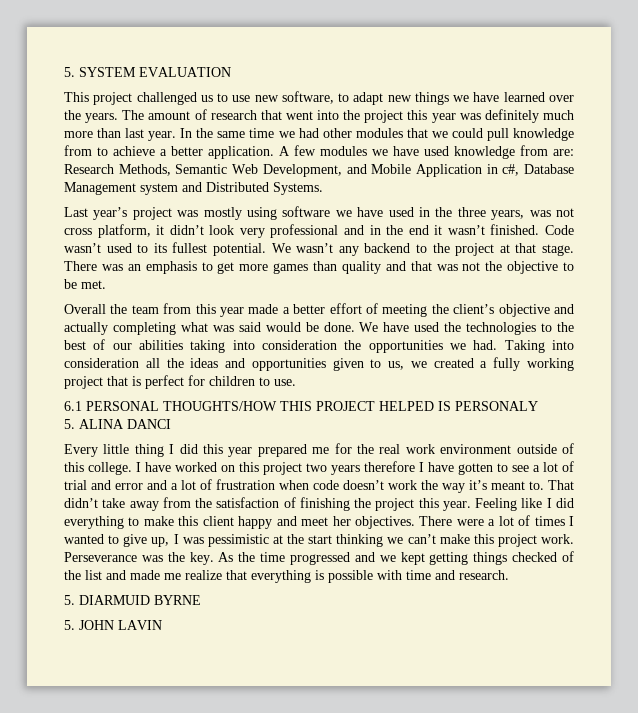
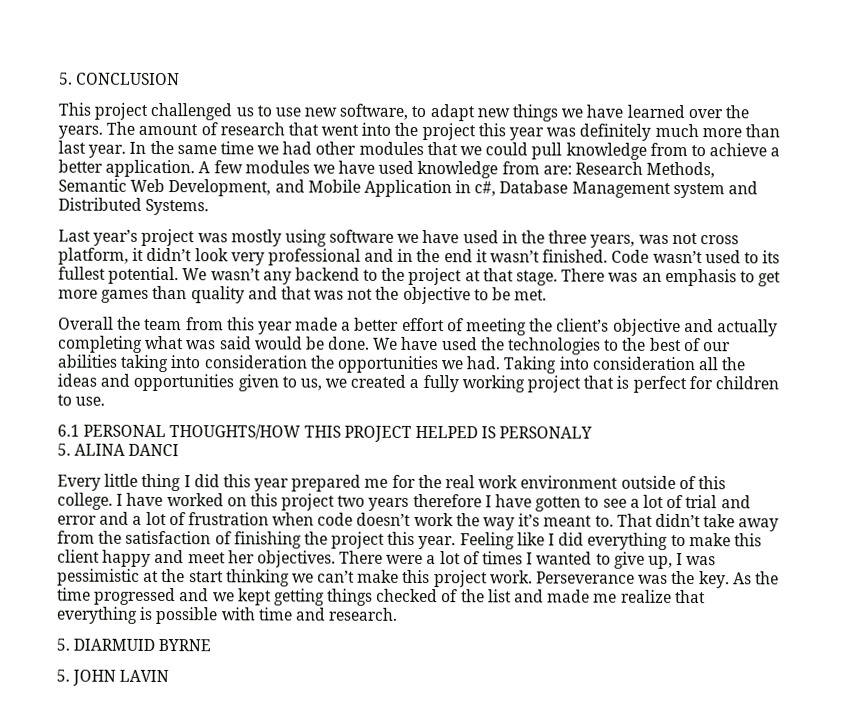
- 5. SYSTEM EVALUATION
+ 5. CONCLUSION

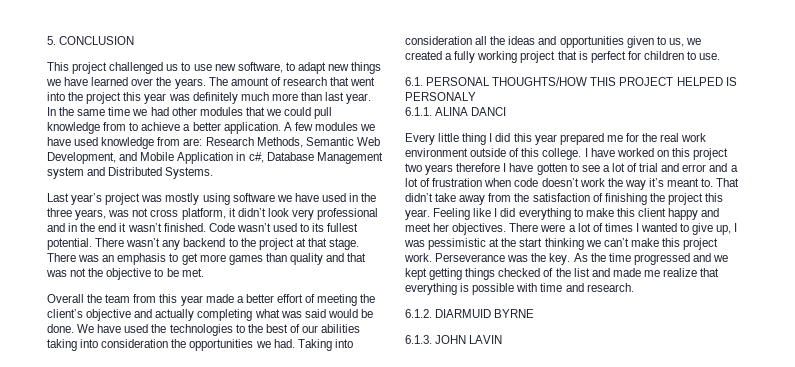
- We wasn’t any backend to the project at that stage.
+ There wasn’t any backend to the project at that stage.
- 6.1 PERSONAL THOUGHTS/HOW THIS PROJECT HELPED IS PERSONALY
+ 6.1. PERSONAL THOUGHTS/HOW THIS PROJECT HELPED IS PERSONALY
- 5. ALINA DANCI
+ 6.1.1. ALINA DANCI
- 5. DIARMUID BYRNE
+ 6.1.2. DIARMUID BYRNE
- 5. JOHN LAVIN
+ 6.1.3. JOHN LAVIN

